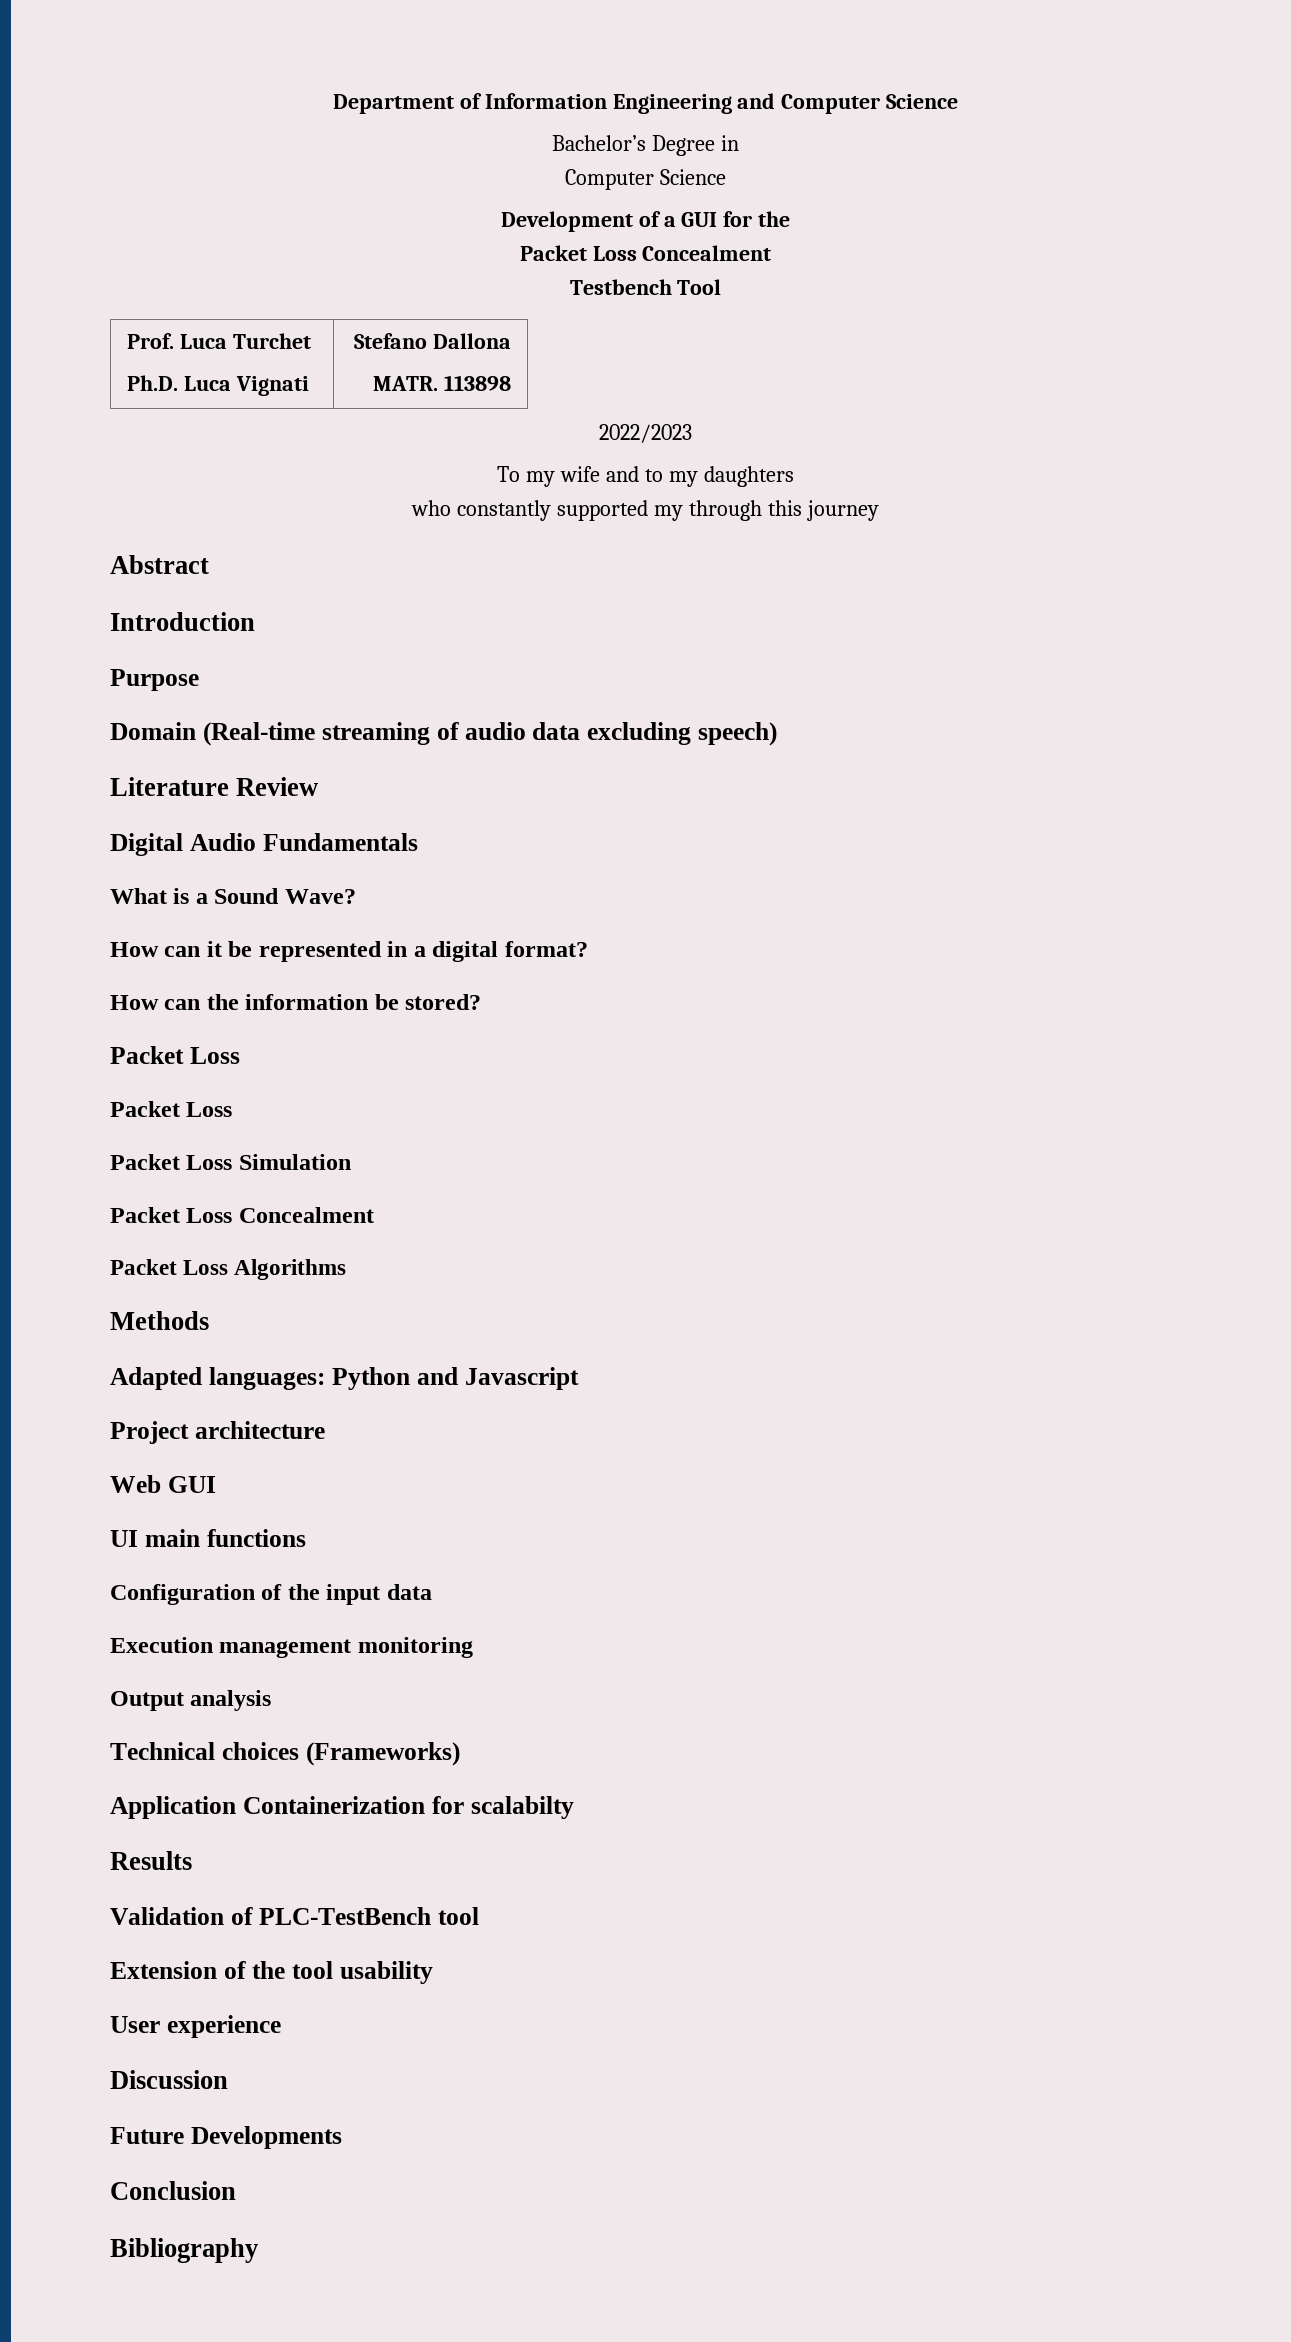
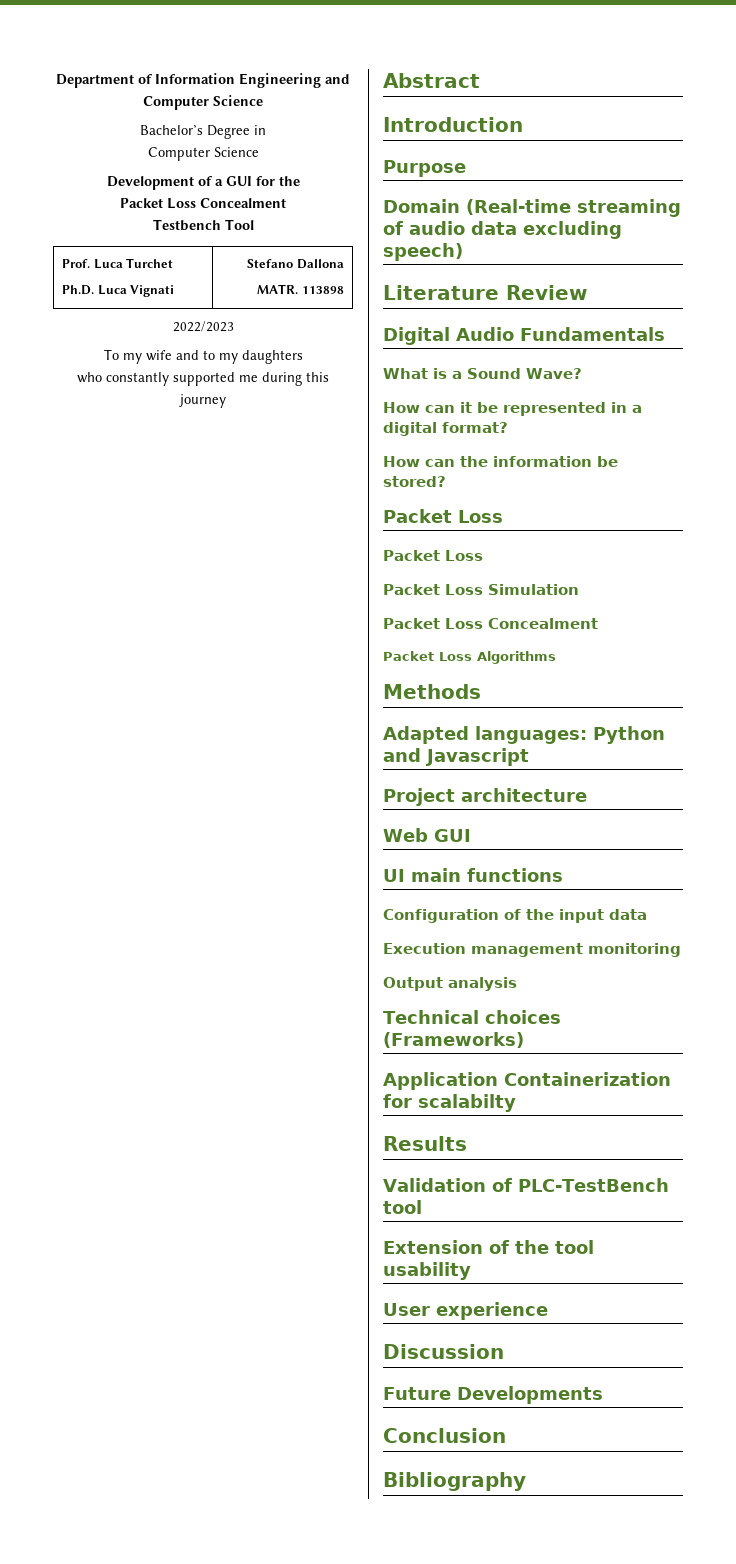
- who constantly supported my through this journey
+ who constantly supported me during this journey

